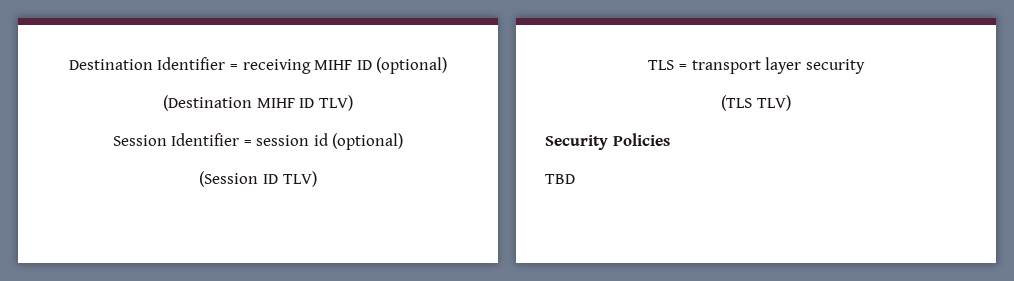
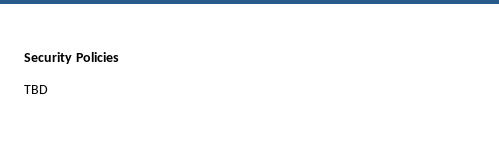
- Destination Identifier = receiving MIHF ID (optional)
- (Destination MIHF ID TLV)
- Session Identifier = session id (optional)
- (Session ID TLV)
- TLS = transport layer security
- (TLS TLV)

